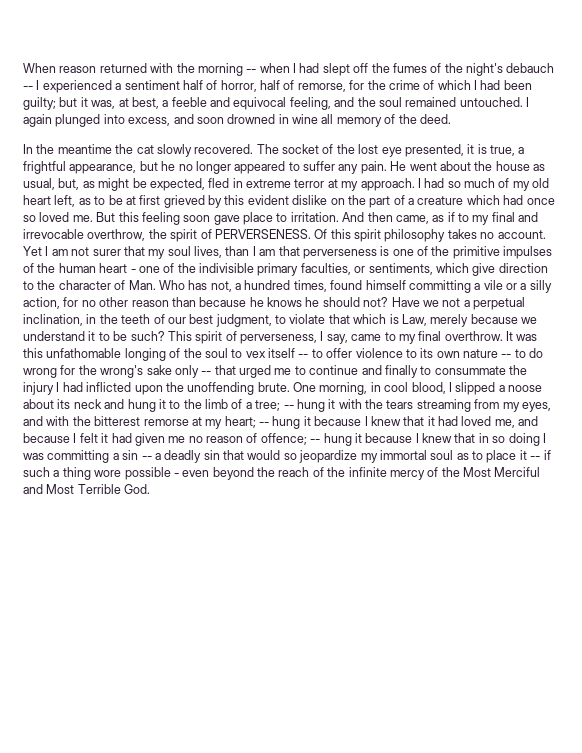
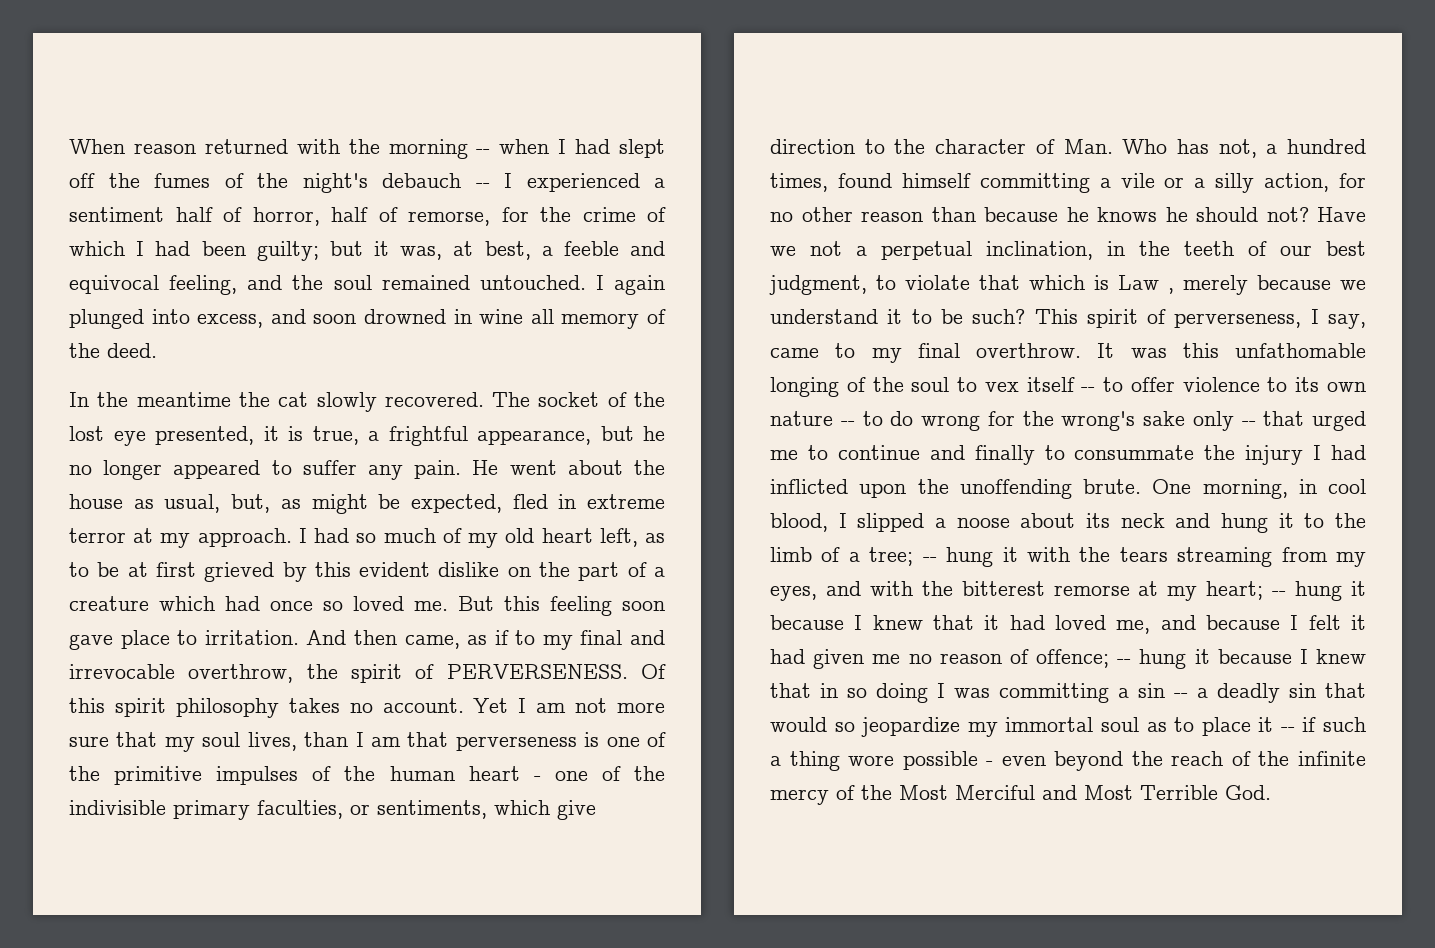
- Yet I am not surer that my soul lives, than I am that perverseness is one of the primitive impulses of the human heart - one of the indivisible primary faculties, or sentiments, which give direction to the character of Man. Who has not, a hundred times, found himself committing a vile or a silly action, for no other reason than because he knows he should not?
+ Yet I am not more sure that my soul lives, than I am that perverseness is one of the primitive impulses of the human heart - one of the indivisible primary faculties, or sentiments, which give direction to the character of Man. Who has not, a hundred times, found himself committing a vile or a silly action, for no other reason than because he knows he should not?
- Have we not a perpetual inclination, in the teeth of our best judgment, to violate that which is Law, merely because we understand it to be such?
+ Have we not a perpetual inclination, in the teeth of our best judgment, to violate that which is Law , merely because we understand it to be such?

